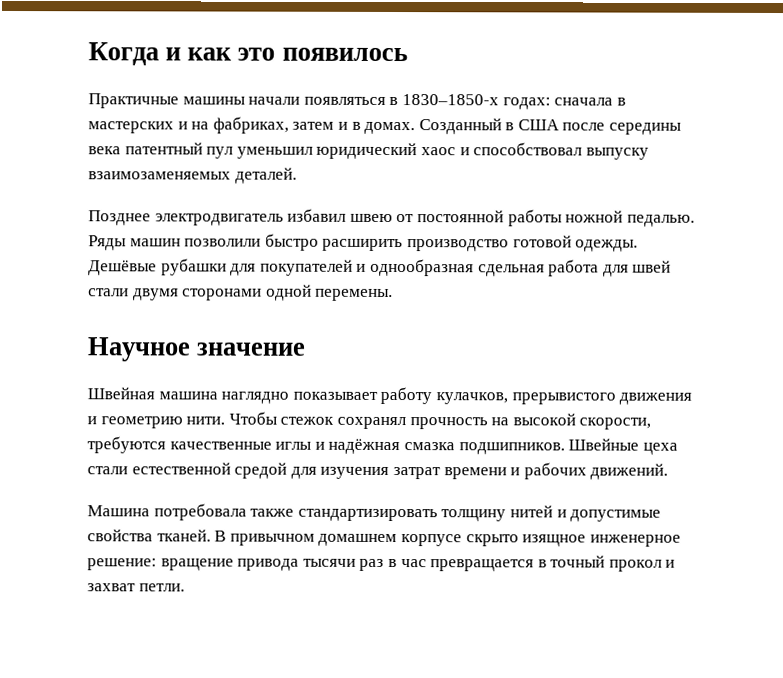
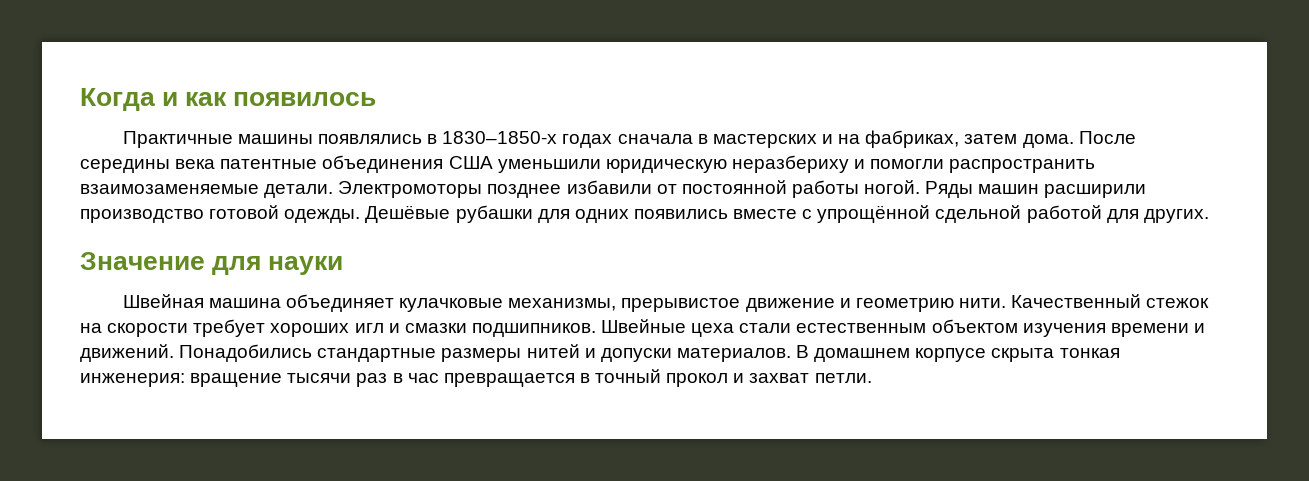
- Когда и как это появилось
+ Когда и как появилось
- Практичные машины начали появляться в 1830–1850-х годах: сначала в мастерских и на фабриках, затем и в домах. Созданный в США после середины века патентный пул уменьшил юридический хаос и способствовал выпуску взаимозаменяемых деталей.
- Позднее электродвигатель избавил швею от постоянной работы ножной педалью. Ряды машин позволили быстро расширить производство готовой одежды.
+ Практичные машины появлялись в 1830–1850-х годах сначала в мастерских и на фабриках, затем дома. После середины века патентные объединения США уменьшили юридическую неразбериху и помогли распространить взаимозаменяемые детали. Электромоторы позднее избавили от постоянной работы ногой. Ряды машин расширили производство готовой одежды.
- Дешёвые рубашки для покупателей и однообразная сдельная работа для швей стали двумя сторонами одной перемены.
- Научное значение
- Швейная машина наглядно показывает работу кулачков, прерывистого движения и геометрию нити. Чтобы стежок сохранял прочность на высокой скорости, требуются качественные иглы и надёжная смазка подшипников. Швейные цеха стали естественной средой для изучения затрат времени и рабочих движений.
- Машина потребовала также стандартизировать толщину нитей и допустимые свойства тканей. В привычном домашнем корпусе скрыто изящное инженерное решение: вращение привода тысячи раз в час превращается в точный прокол и захват петли.
+ Дешёвые рубашки для одних появились вместе с упрощённой сдельной работой для других.
+ Значение для науки
+ Швейная машина объединяет кулачковые механизмы, прерывистое движение и геометрию нити. Качественный стежок на скорости требует хороших игл и смазки подшипников. Швейные цеха стали естественным объектом изучения времени и движений. Понадобились стандартные размеры нитей и допуски материалов. В домашнем корпусе скрыта тонкая инженерия: вращение тысячи раз в час превращается в точный прокол и захват петли.

